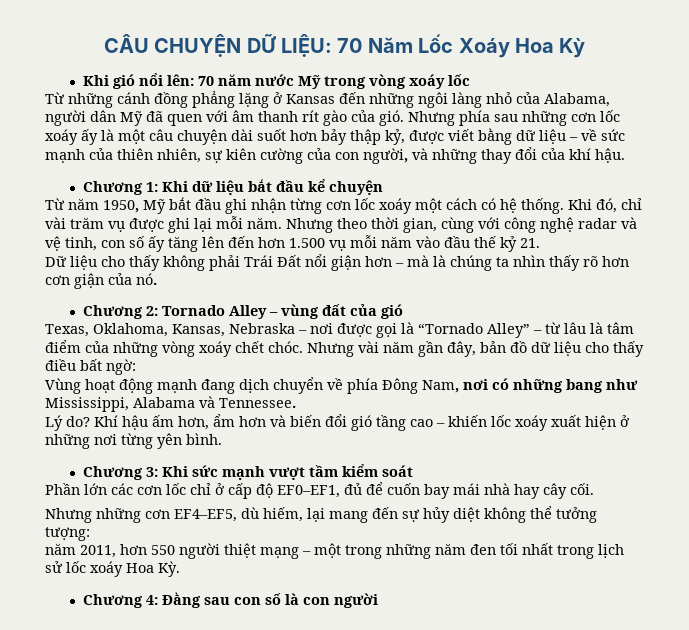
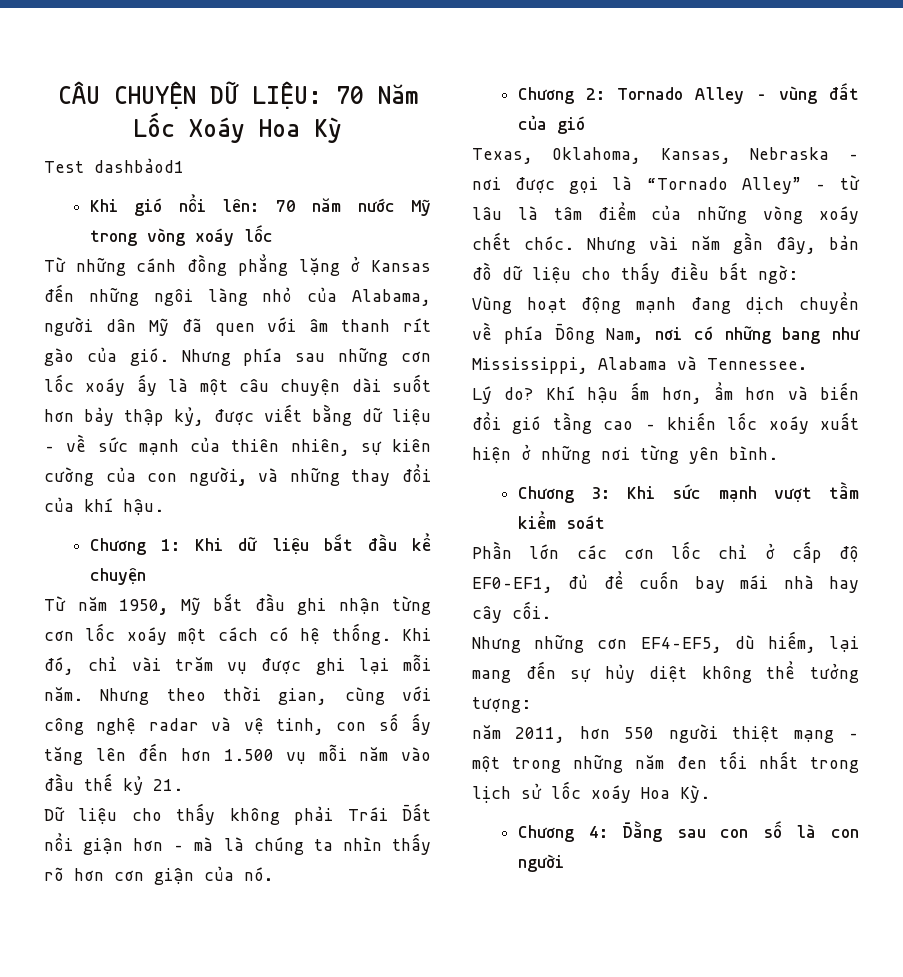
+ Test dashbảod1

